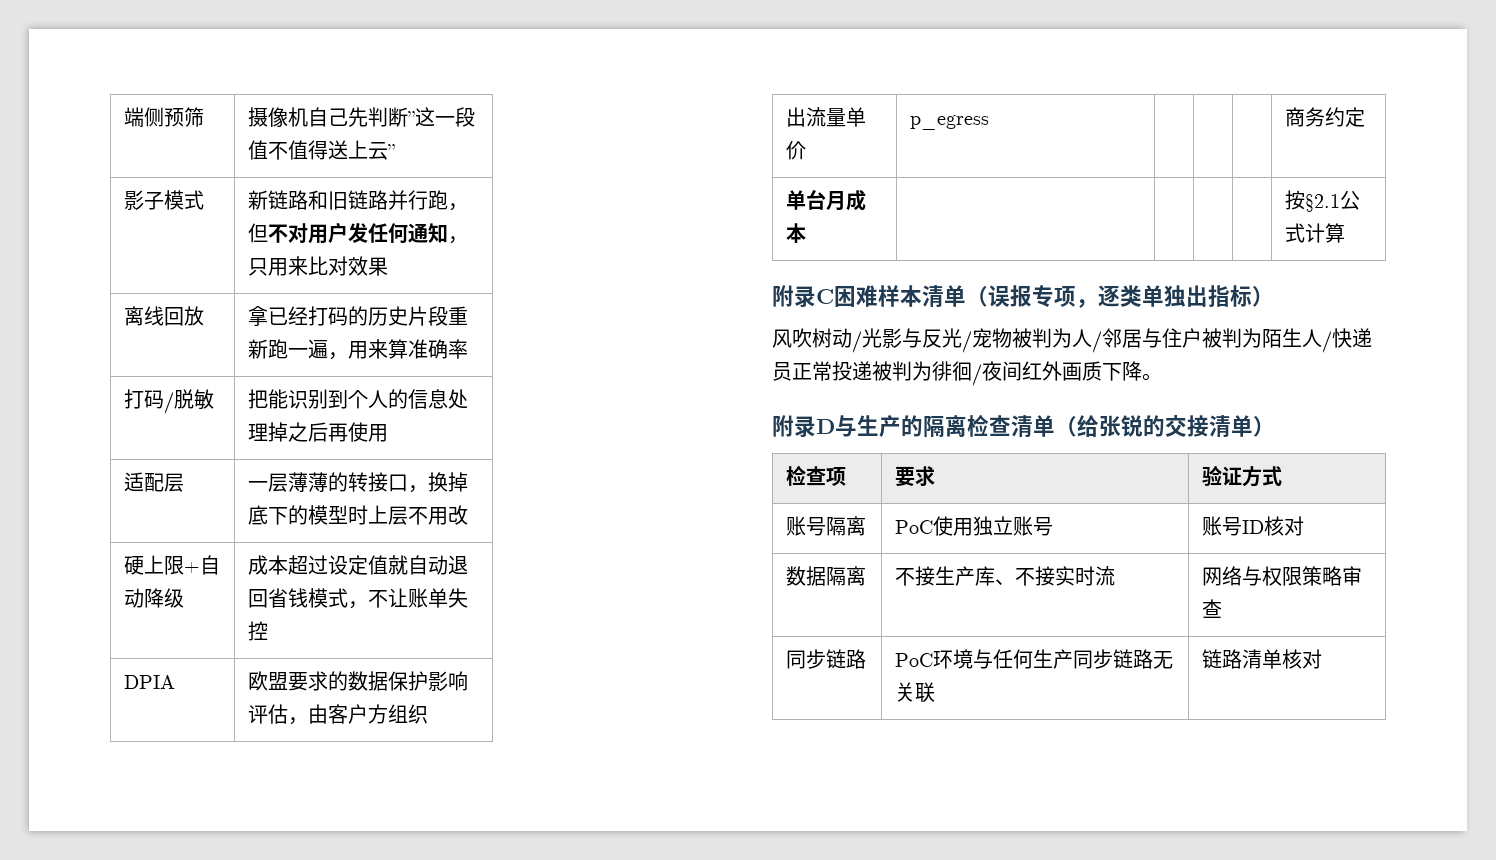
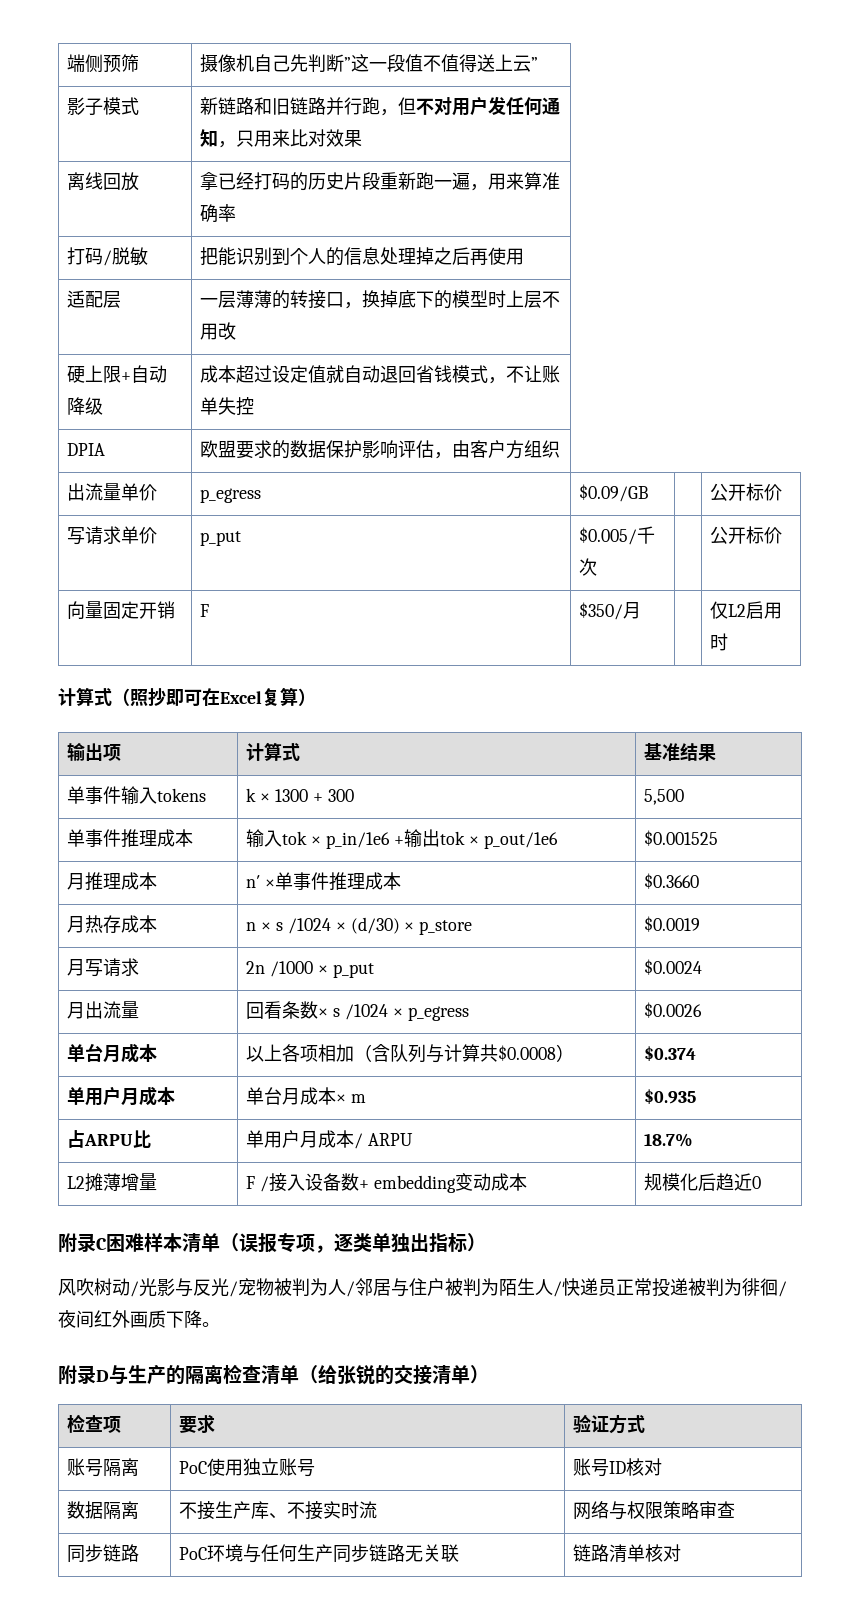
- 出流量单价 | p_egress | | | | 商务约定
- 单台月成本 | | | | | 按§2.1公式计算
+ 出流量单价 | p_egress | $0.09/GB | | 公开标价
+ 写请求单价 | p_put | $0.005/千次 | | 公开标价
+ 向量固定开销 | F | $350/月 | | 仅L2启用时
+ 计算式（照抄即可在Excel复算）
+ 输出项 | 计算式 | 基准结果
+ 单事件输入tokens | k × 1300 + 300 | 5,500
+ 单事件推理成本 | 输入tok × p_in/1e6 +输出tok × p_out/1e6 | $0.001525
+ 月推理成本 | n′ ×单事件推理成本 | $0.3660
+ 月热存成本 | n × s /1024 × (d/30) × p_store | $0.0019
+ 月写请求 | 2n /1000 × p_put | $0.0024
+ 月出流量 | 回看条数× s /1024 × p_egress | $0.0026
+ 单台月成本 | 以上各项相加（含队列与计算共$0.0008） | $0.374
+ 单用户月成本 | 单台月成本× m | $0.935
+ 占ARPU比 | 单用户月成本/ ARPU | 18.7%
+ L2摊薄增量 | F /接入设备数+ embedding变动成本 | 规模化后趋近0

